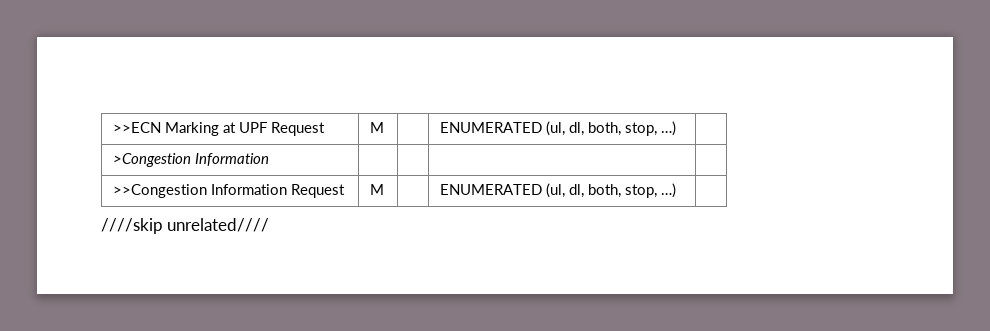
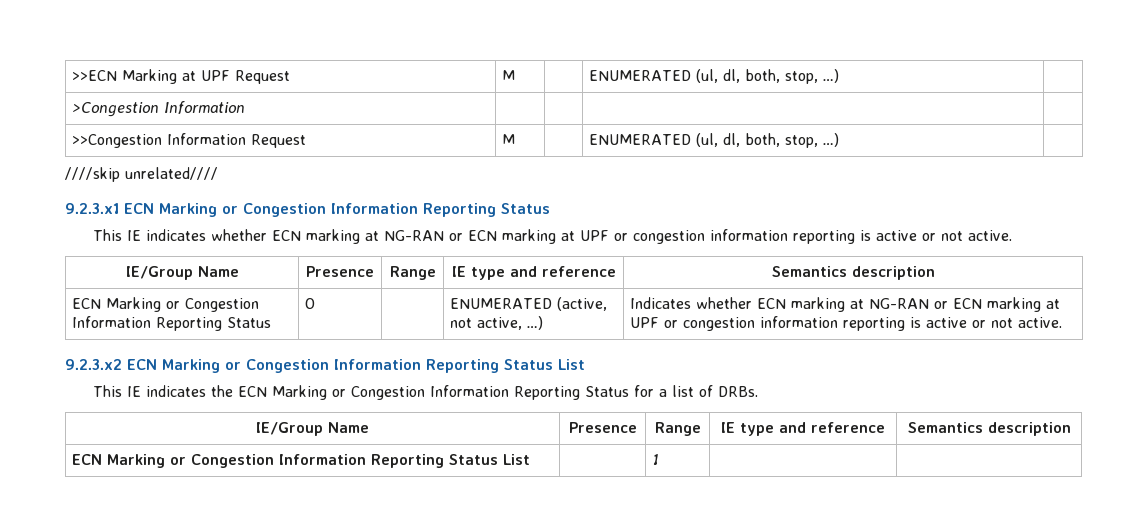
+ 9.2.3.x1 ECN Marking or Congestion Information Reporting Status
+ This IE indicates whether ECN marking at NG-RAN or ECN marking at UPF or congestion information reporting is active or not active.
+ IE/Group Name | Presence | Range | IE type and reference | Semantics description
+ ECN Marking or Congestion Information Reporting Status | O | | ENUMERATED (active, not active, …) | Indicates whether ECN marking at NG-RAN or ECN marking at UPF or congestion information reporting is active or not active.
+ 9.2.3.x2 ECN Marking or Congestion Information Reporting Status List
+ This IE indicates the ECN Marking or Congestion Information Reporting Status for a list of DRBs.
+ IE/Group Name | Presence | Range | IE type and reference | Semantics description
+ ECN Marking or Congestion Information Reporting Status List | | 1 | |

